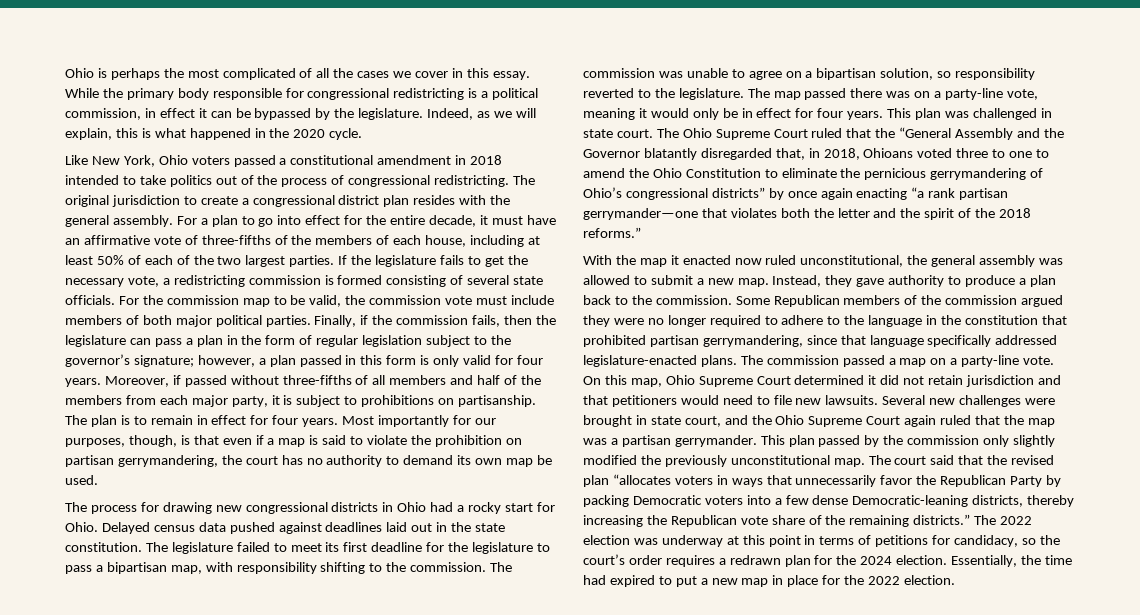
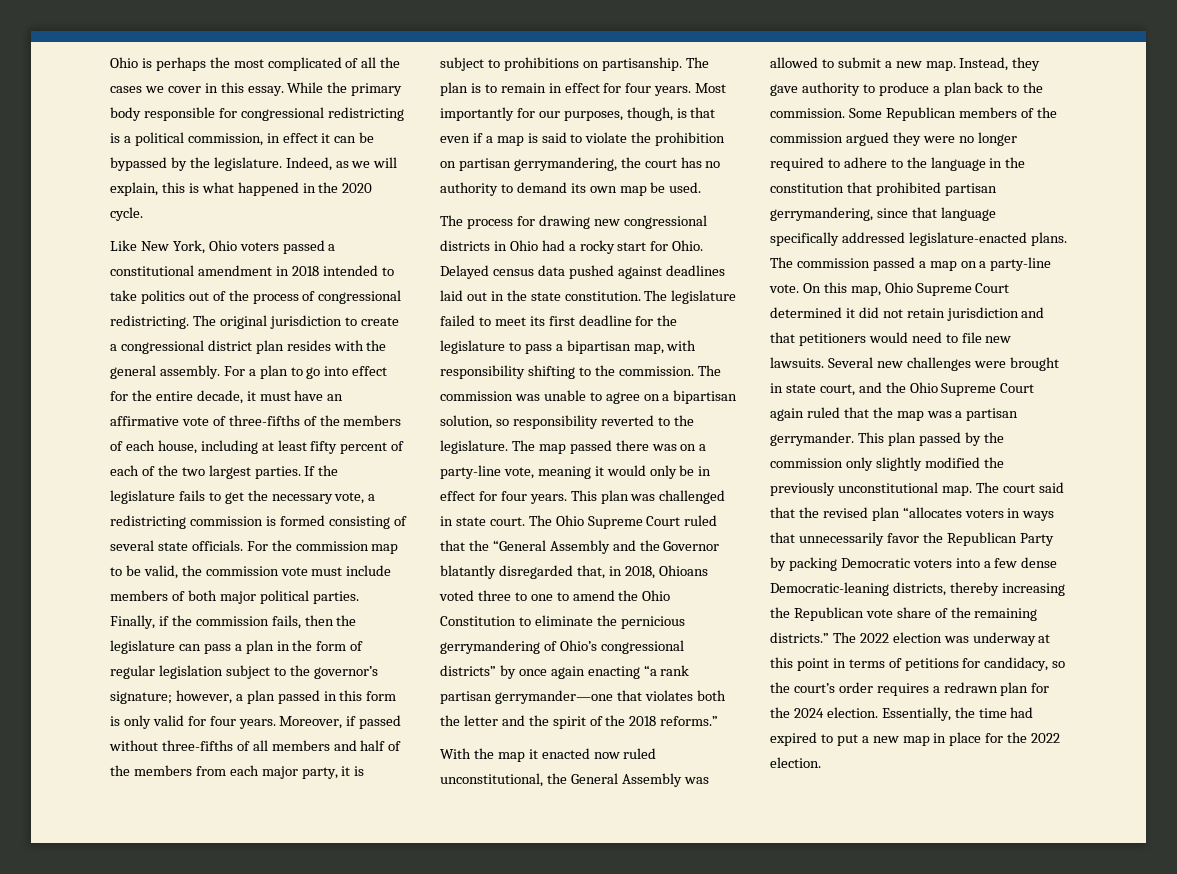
- For a plan to go into effect for the entire decade, it must have an affirmative vote of three-fifths of the members of each house, including at least 50% of each of the two largest parties.
+ For a plan to go into effect for the entire decade, it must have an affirmative vote of three-fifths of the members of each house, including at least fifty percent of each of the two largest parties.
- With the map it enacted now ruled unconstitutional, the general assembly was allowed to submit a new map.
+ With the map it enacted now ruled unconstitutional, the General Assembly was allowed to submit a new map.

